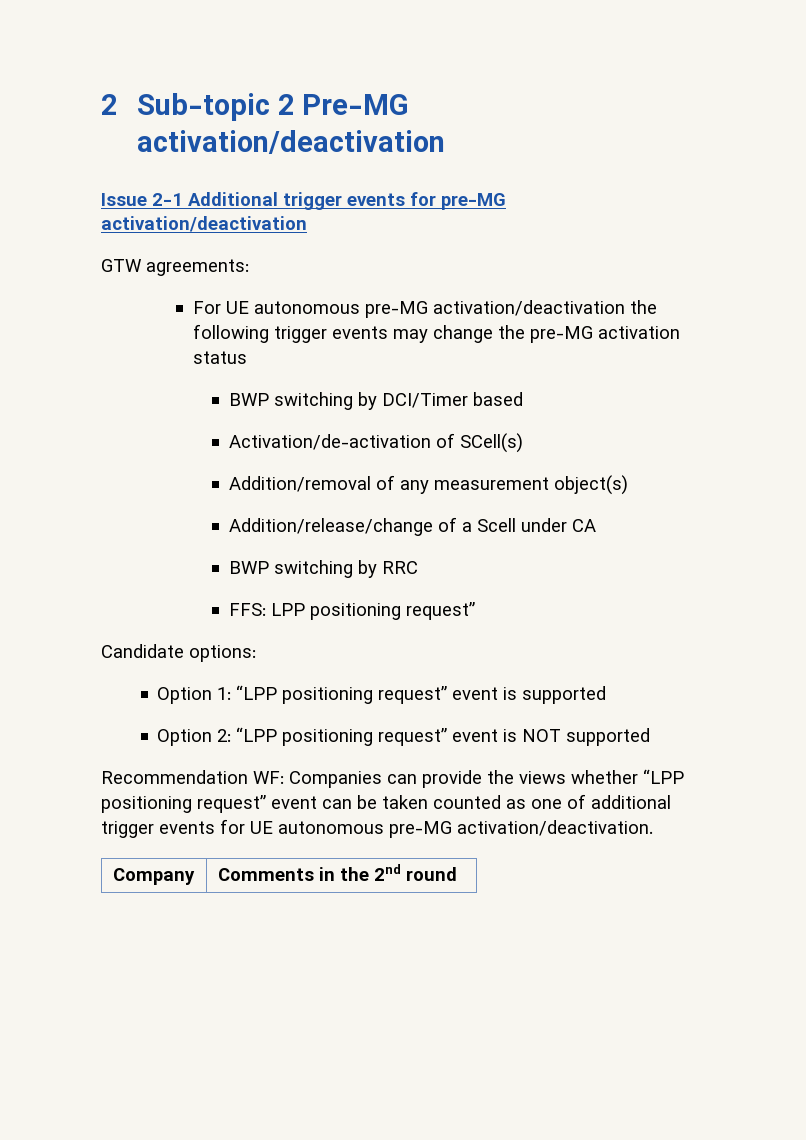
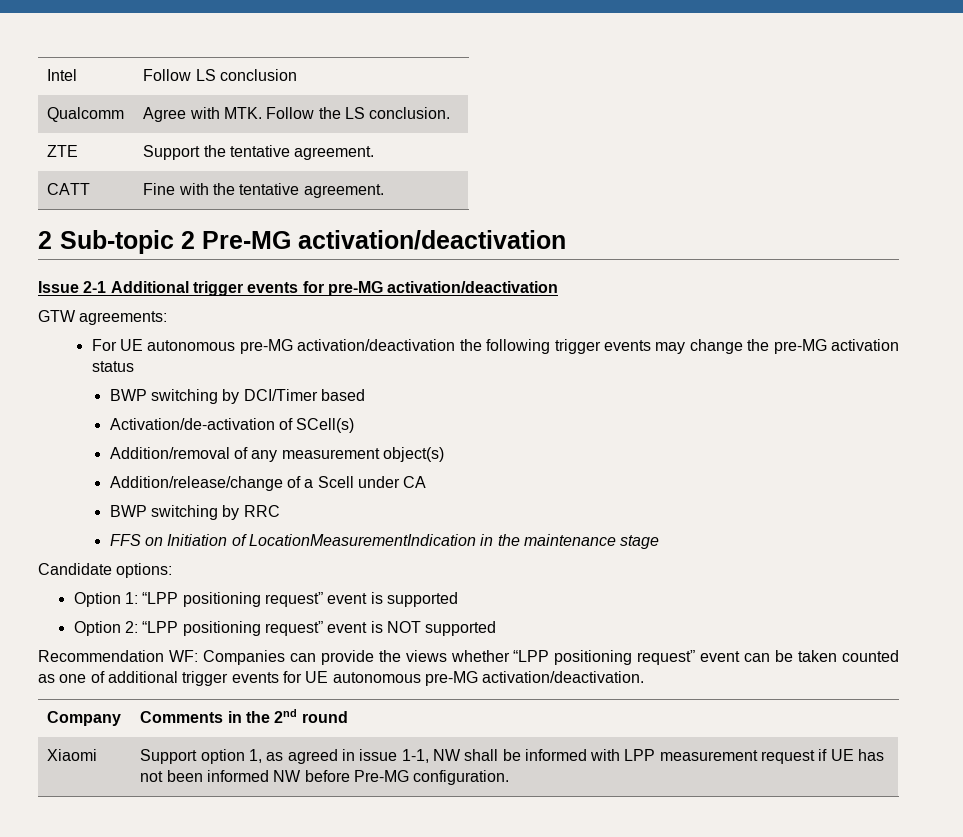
+ Intel | Follow LS conclusion
+ Qualcomm | Agree with MTK. Follow the LS conclusion.
+ ZTE | Support the tentative agreement.
+ CATT | Fine with the tentative agreement.
- FFS: LPP positioning request”
+ FFS on Initiation of LocationMeasurementIndication in the maintenance stage
+ Xiaomi | Support option 1, as agreed in issue 1-1, NW shall be informed with LPP measurement request if UE has not been informed NW before Pre-MG configuration.

